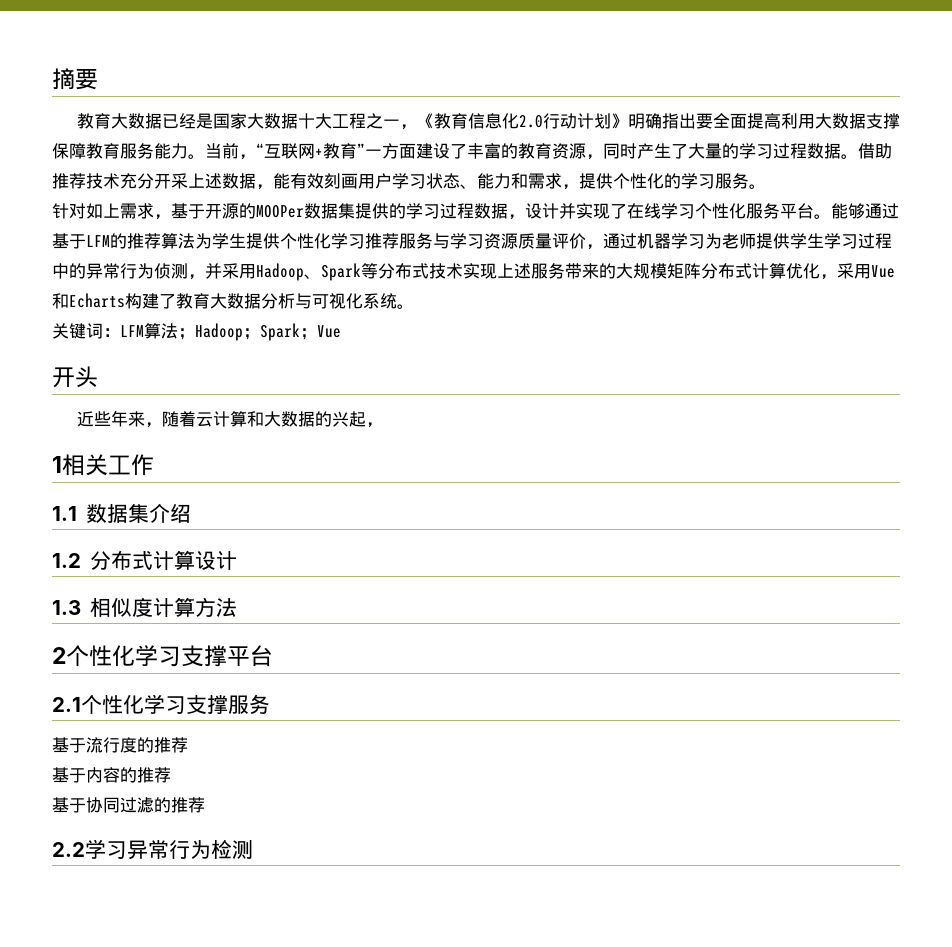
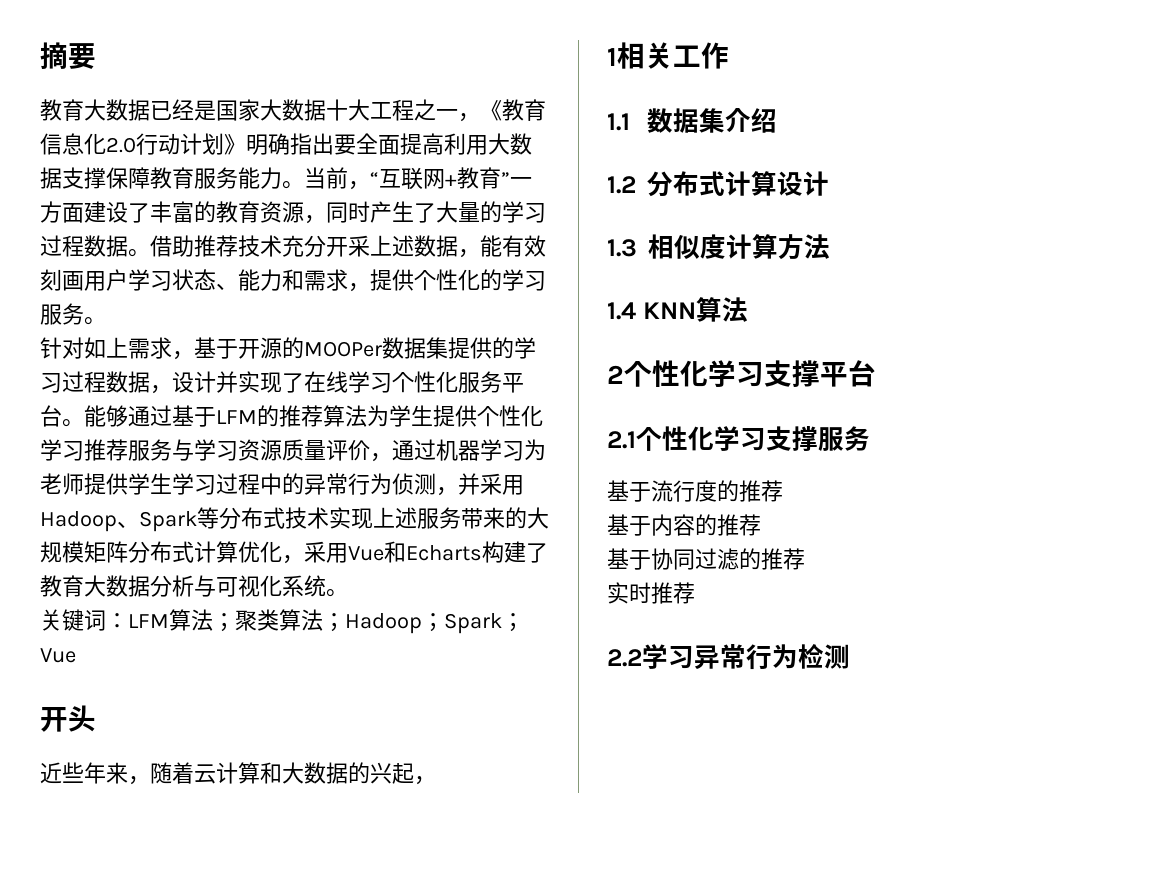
- 关键词：LFM算法；Hadoop；Spark；Vue
+ 关键词：LFM算法；聚类算法；Hadoop；Spark；Vue
+ 1.4 KNN算法
+ 实时推荐

